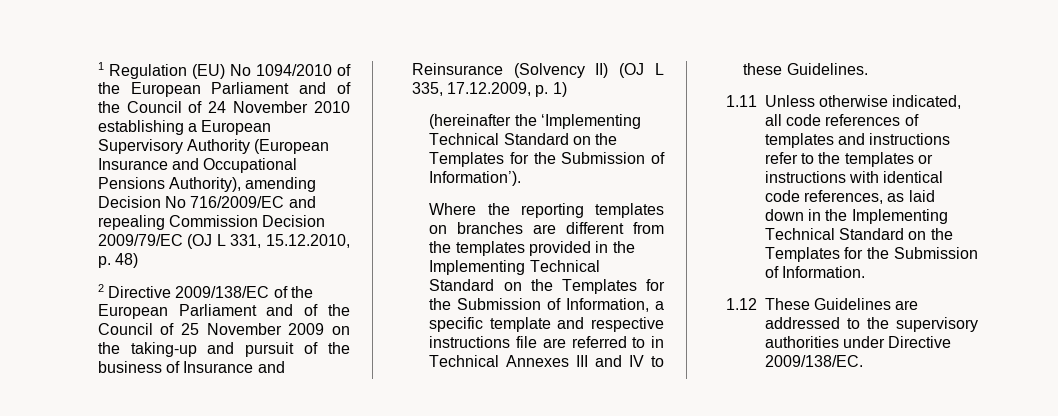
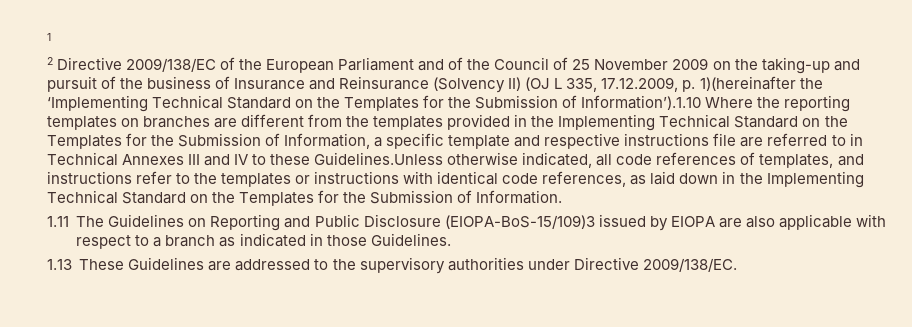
- 1 Regulation (EU) No 1094/2010 of the European Parliament and of the Council of 24 November 2010 establishing a European Supervisory Authority (European Insurance and Occupational Pensions Authority), amending Decision No 716/2009/EC and repealing Commission Decision 2009/79/EC (OJ L 331, 15.12.2010, p. 48)
+ 1
- 2 Directive 2009/138/EC of the European Parliament and of the Council of 25 November 2009 on the taking-up and pursuit of the business of Insurance and Reinsurance (Solvency II) (OJ L 335, 17.12.2009, p. 1)
- (hereinafter the ‘Implementing Technical Standard on the Templates for the Submission of Information’).
- Where the reporting templates on branches are different from the templates provided in the Implementing Technical Standard on the Templates for the Submission of Information, a specific template and respective instructions file are referred to in Technical Annexes III and IV to these Guidelines.
- 1.11 Unless otherwise indicated, all code references of templates and instructions refer to the templates or instructions with identical code references, as laid down in the Implementing Technical Standard on the Templates for the Submission of Information.
+ 2 Directive 2009/138/EC of the European Parliament and of the Council of 25 November 2009 on the taking-up and pursuit of the business of Insurance and Reinsurance (Solvency II) (OJ L 335, 17.12.2009, p. 1)(hereinafter the ‘Implementing Technical Standard on the Templates for the Submission of Information’).1.10 Where the reporting templates on branches are different from the templates provided in the Implementing Technical Standard on the Templates for the Submission of Information, a specific template and respective instructions file are referred to in Technical Annexes III and IV to these Guidelines.Unless otherwise indicated, all code references of templates, and instructions refer to the templates or instructions with identical code references, as laid down in the Implementing Technical Standard on the Templates for the Submission of Information.
- 1.12 These Guidelines are addressed to the supervisory authorities under Directive 2009/138/EC.
+ 1.11 The Guidelines on Reporting and Public Disclosure (EIOPA-BoS-15/109)3 issued by EIOPA are also applicable with respect to a branch as indicated in those Guidelines.
+ 1.13 These Guidelines are addressed to the supervisory authorities under Directive 2009/138/EC.

